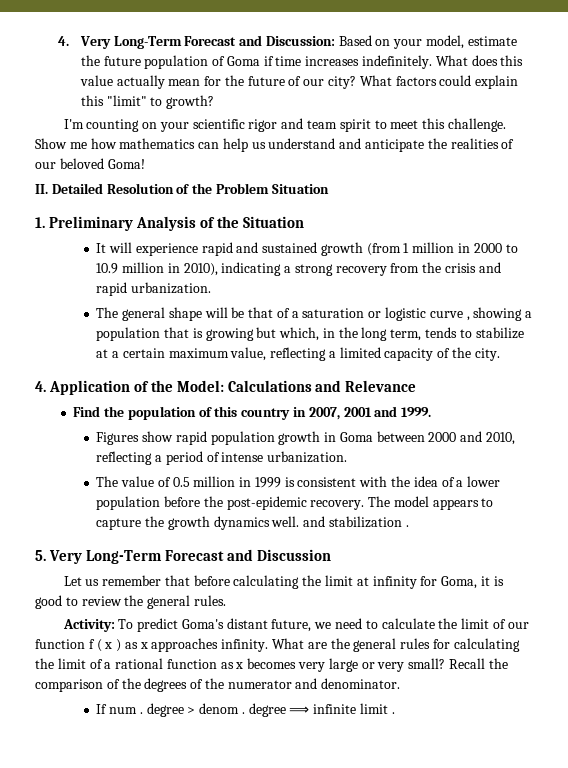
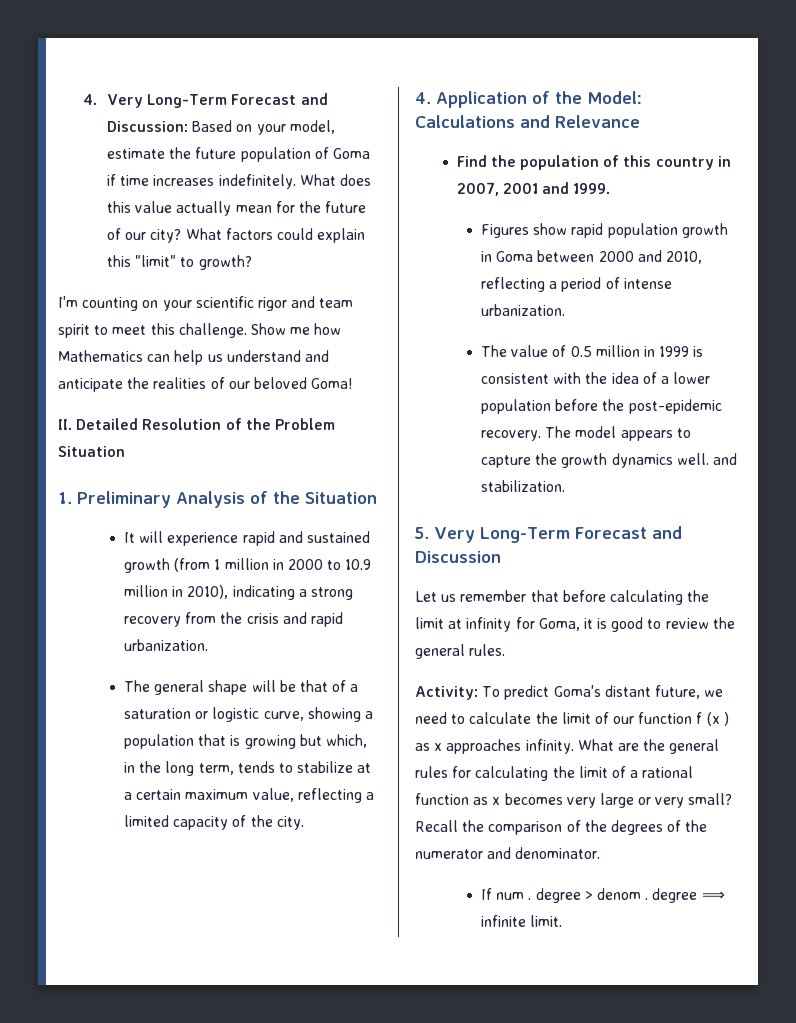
- Show me how mathematics can help us understand and anticipate the realities of our beloved Goma!
+ Show me how Mathematics can help us understand and anticipate the realities of our beloved Goma!
- The general shape will be that of a saturation or logistic curve , showing a population that is growing but which, in the long term, tends to stabilize at a certain maximum value, reflecting a limited capacity of the city.
+ The general shape will be that of a saturation or logistic curve, showing a population that is growing but which, in the long term, tends to stabilize at a certain maximum value, reflecting a limited capacity of the city.
- The model appears to capture the growth dynamics well. and stabilization .
+ The model appears to capture the growth dynamics well. and stabilization.
- Activity: To predict Goma's distant future, we need to calculate the limit of our function f ( x ) as x approaches infinity.
+ Activity: To predict Goma's distant future, we need to calculate the limit of our function f (x ) as x approaches infinity.
- If num . degree > denom . degree ⟹ infinite limit .
+ If num . degree > denom . degree ⟹ infinite limit.

